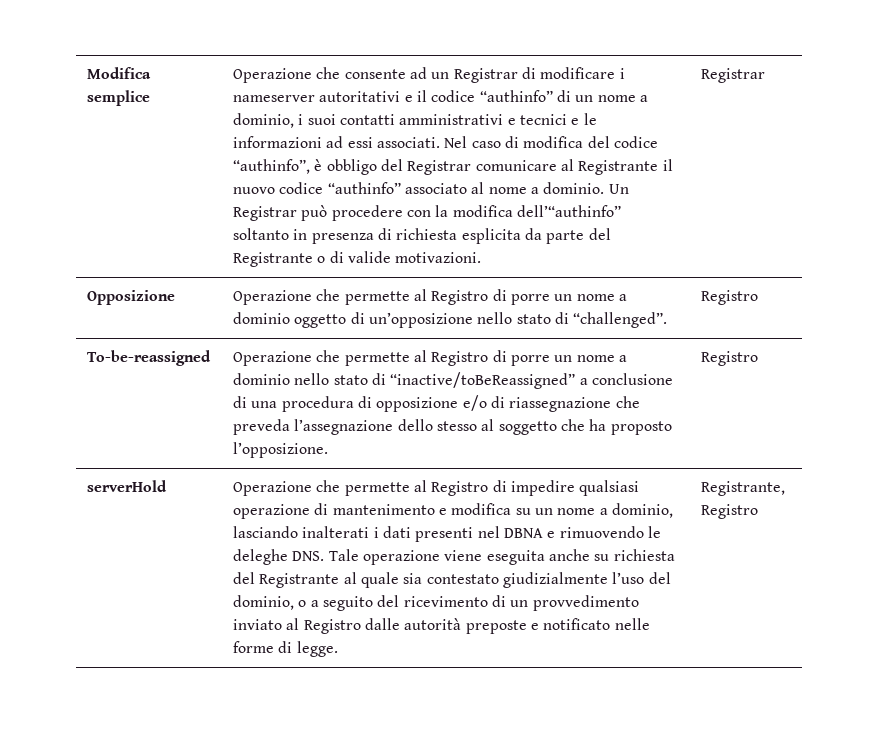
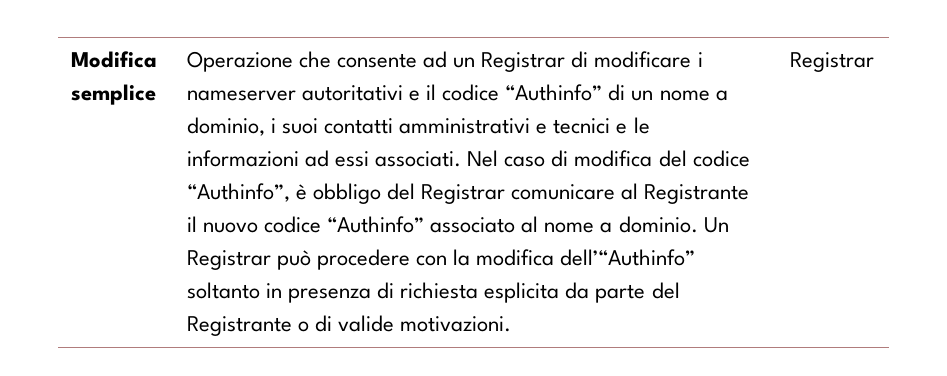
- Operazione che consente ad un Registrar di modificare i nameserver autoritativi e il codice “authinfo” di un nome a dominio, i suoi contatti amministrativi e tecnici e le informazioni ad essi associati.
+ Operazione che consente ad un Registrar di modificare i nameserver autoritativi e il codice “Authinfo” di un nome a dominio, i suoi contatti amministrativi e tecnici e le informazioni ad essi associati.
- Nel caso di modifica del codice “authinfo”, è obbligo del Registrar comunicare al Registrante il nuovo codice “authinfo” associato al nome a dominio.
+ Nel caso di modifica del codice “Authinfo”, è obbligo del Registrar comunicare al Registrante il nuovo codice “Authinfo” associato al nome a dominio.
- Un Registrar può procedere con la modifica dell’“authinfo” soltanto in presenza di richiesta esplicita da parte del Registrante o di valide motivazioni.
+ Un Registrar può procedere con la modifica dell’“Authinfo” soltanto in presenza di richiesta esplicita da parte del Registrante o di valide motivazioni.
- Opposizione | Operazione che permette al Registro di porre un nome a dominio oggetto di un’opposizione nello stato di “challenged”. | Registro
- To-be-reassigned | Operazione che permette al Registro di porre un nome a dominio nello stato di “inactive/toBeReassigned” a conclusione di una procedura di opposizione e/o di riassegnazione che preveda l’assegnazione dello stesso al soggetto che ha proposto l’opposizione. | Registro
- serverHold | Operazione che permette al Registro di impedire qualsiasi operazione di mantenimento e modifica su un nome a dominio, lasciando inalterati i dati presenti nel DBNA e rimuovendo le deleghe DNS. Tale operazione viene eseguita anche su richiesta del Registrante al quale sia contestato giudizialmente l’uso del dominio, o a seguito del ricevimento di un provvedimento inviato al Registro dalle autorità preposte e notificato nelle forme di legge. | Registrante, Registro

